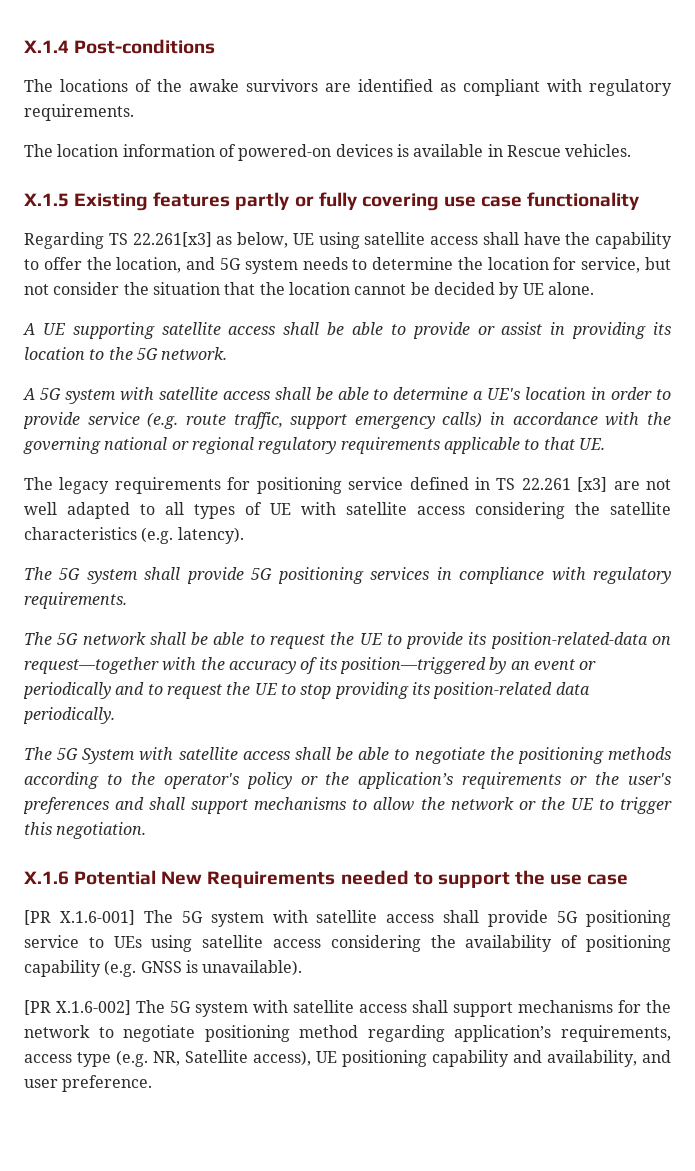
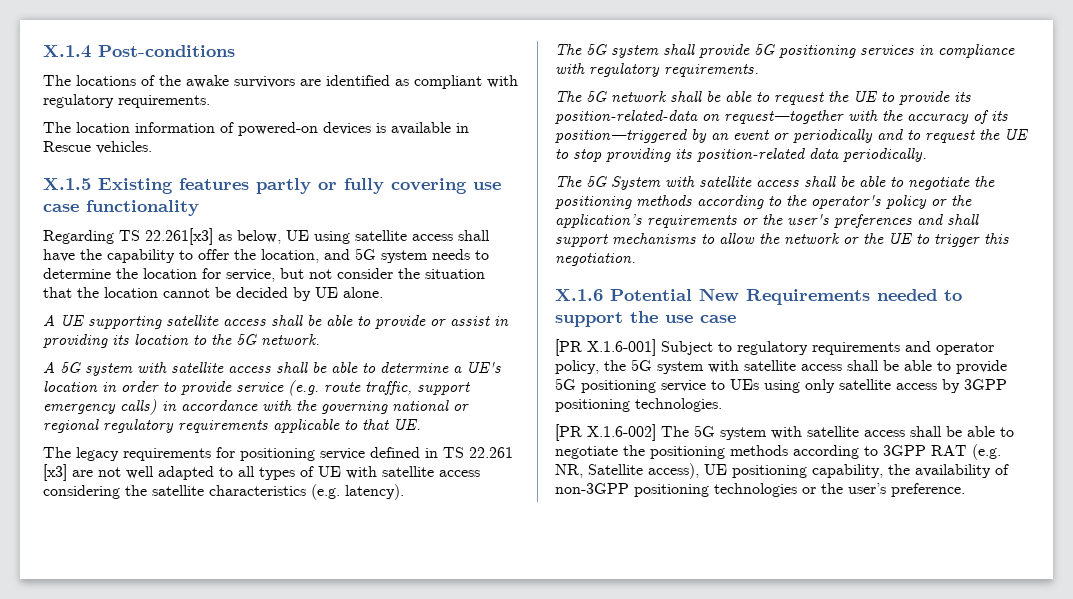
- [PR X.1.6-001] The 5G system with satellite access shall provide 5G positioning service to UEs using satellite access considering the availability of positioning capability (e.g. GNSS is unavailable).
+ [PR X.1.6-001] Subject to regulatory requirements and operator policy, the 5G system with satellite access shall be able to provide 5G positioning service to UEs using only satellite access by 3GPP positioning technologies.
- [PR X.1.6-002] The 5G system with satellite access shall support mechanisms for the network to negotiate positioning method regarding application’s requirements, access type (e.g. NR, Satellite access), UE positioning capability and availability, and user preference.
+ [PR X.1.6-002] The 5G system with satellite access shall be able to negotiate the positioning methods according to 3GPP RAT (e.g. NR, Satellite access), UE positioning capability, the availability of non-3GPP positioning technologies or the user’s preference.

